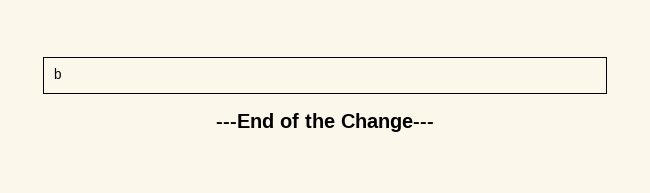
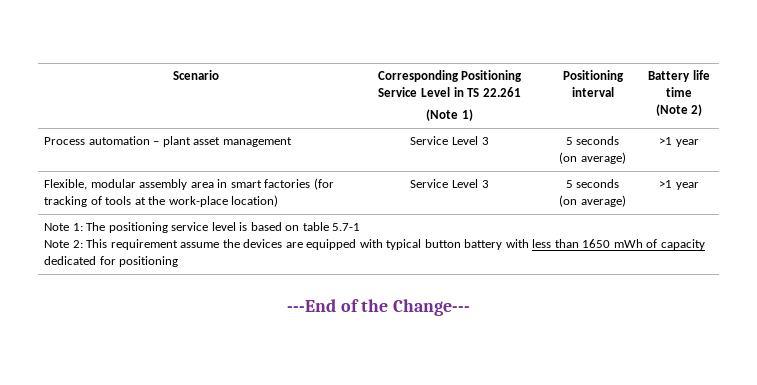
- b
+ Scenario | Corresponding Positioning Service Level in TS 22.261
+ (Note 1) | Positioning interval | Battery life time
+ (Note 2)
+ Process automation – plant asset management | Service Level 3 | 5 seconds
+ (on average) | >1 year
+ Flexible, modular assembly area in smart factories (for tracking of tools at the work-place location) | Service Level 3 | 5 seconds
+ (on average) | >1 year
+ Note 1: The positioning service level is based on table 5.7-1
+ Note 2: This requirement assume the devices are equipped with typical button battery with less than 1650 mWh of capacity dedicated for positioning

